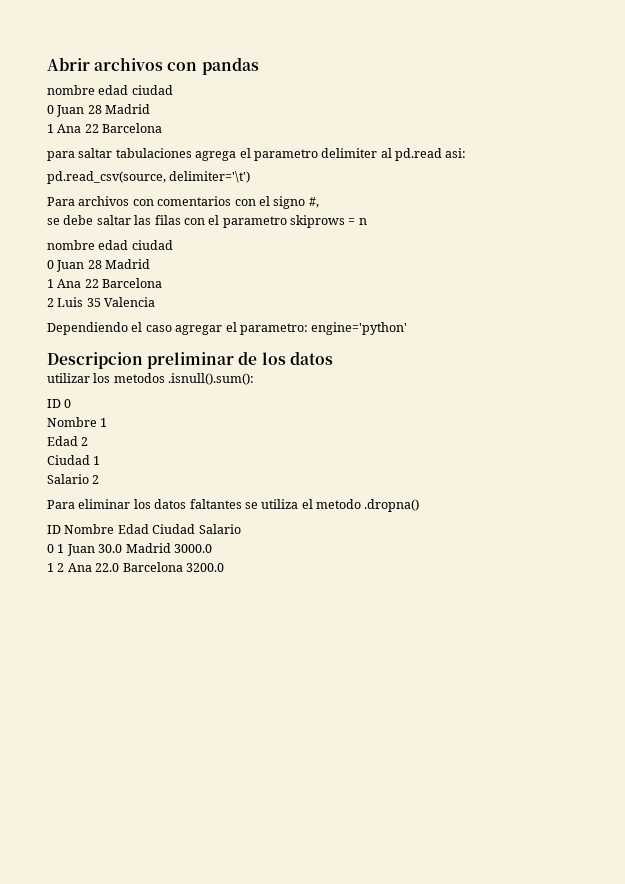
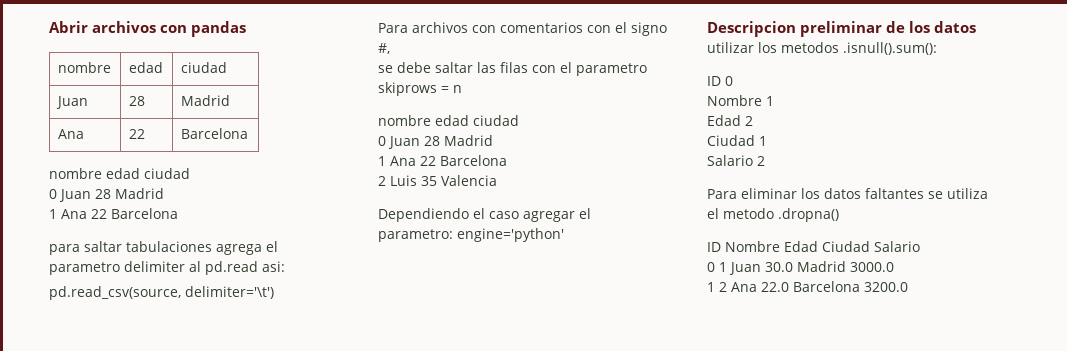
+ nombre | edad | ciudad
+ Juan | 28 | Madrid
+ Ana | 22 | Barcelona

